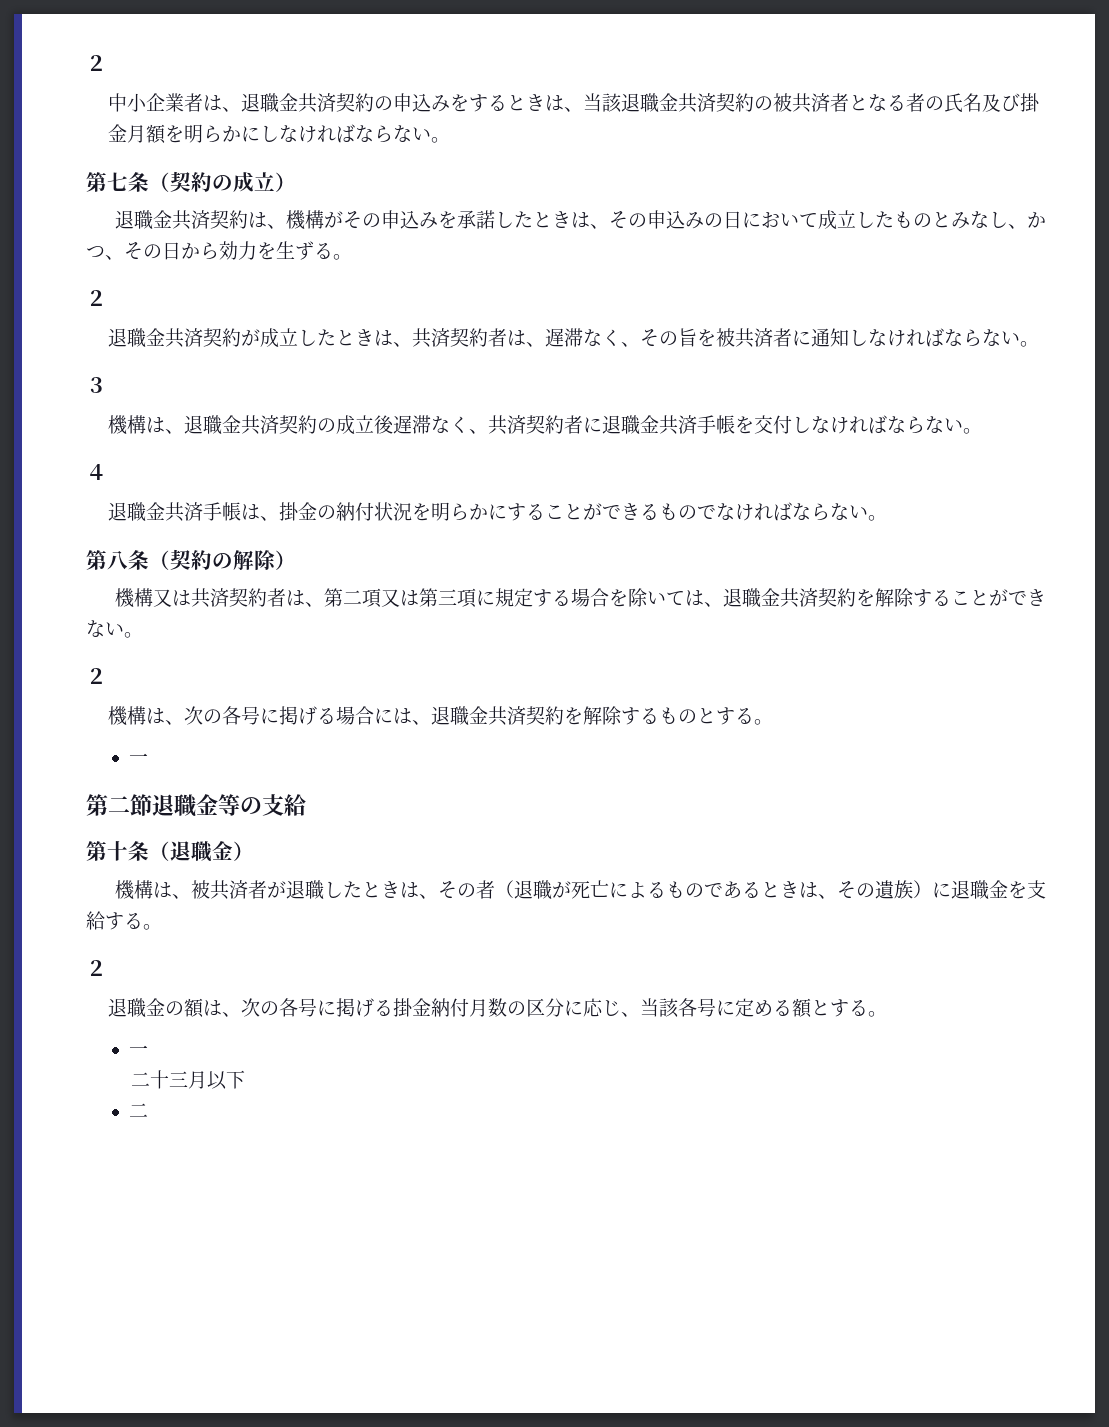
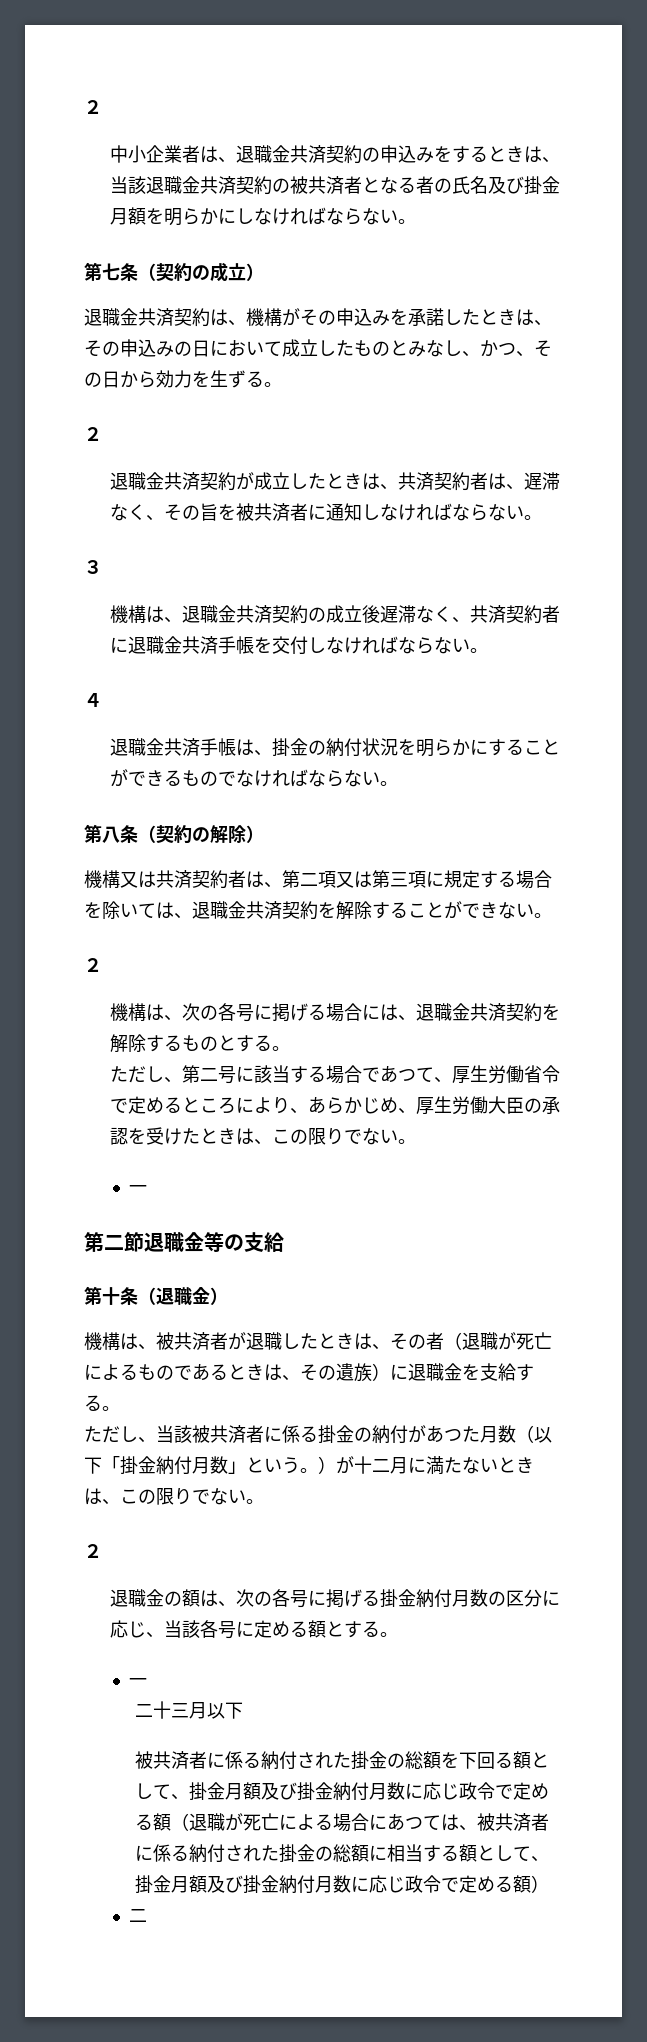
+ ただし、第二号に該当する場合であつて、厚生労働省令で定めるところにより、あらかじめ、厚生労働大臣の承認を受けたときは、この限りでない。
+ ただし、当該被共済者に係る掛金の納付があつた月数（以下「掛金納付月数」という。）が十二月に満たないときは、この限りでない。
+ 被共済者に係る納付された掛金の総額を下回る額として、掛金月額及び掛金納付月数に応じ政令で定める額（退職が死亡による場合にあつては、被共済者に係る納付された掛金の総額に相当する額として、掛金月額及び掛金納付月数に応じ政令で定める額）

